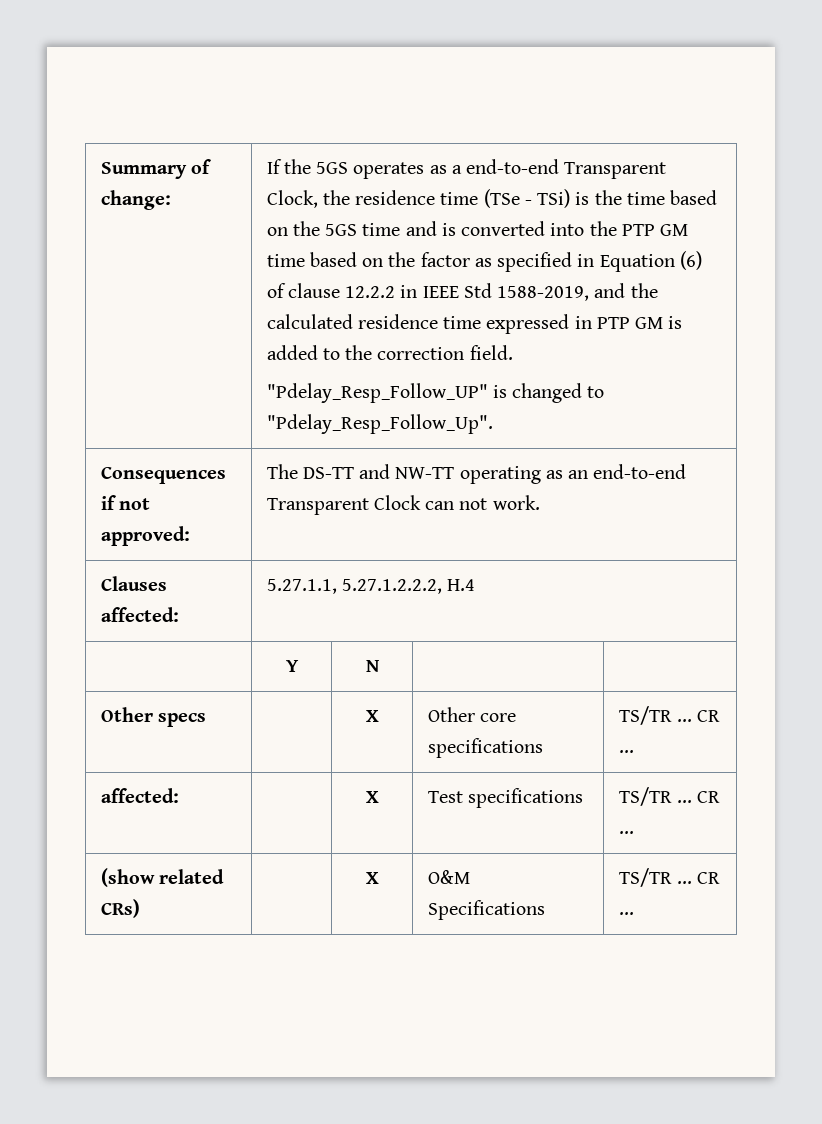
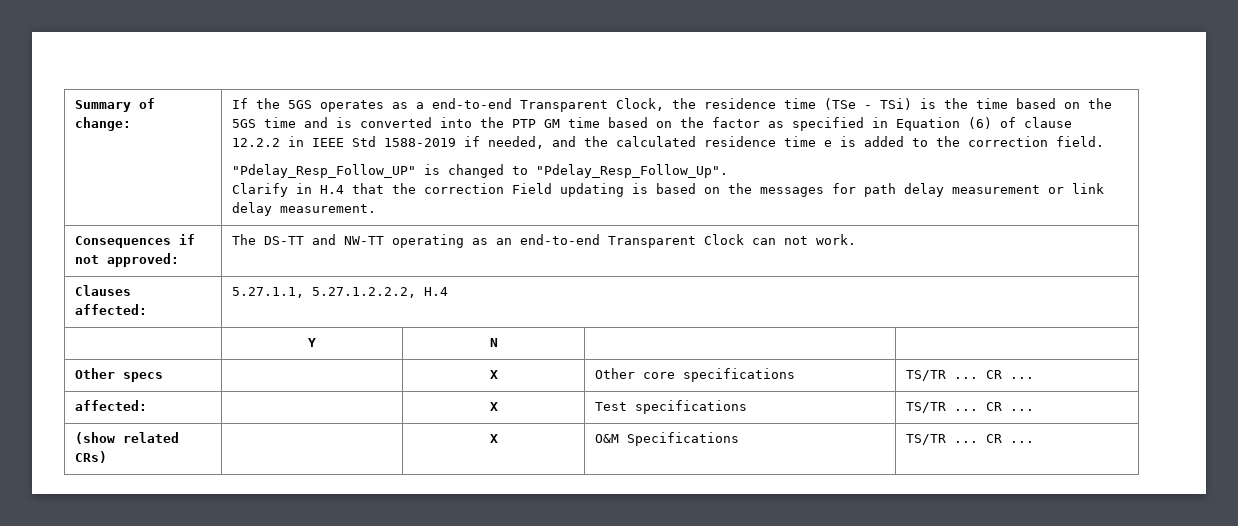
- If the 5GS operates as a end-to-end Transparent Clock, the residence time (TSe - TSi) is the time based on the 5GS time and is converted into the PTP GM time based on the factor as specified in Equation (6) of clause 12.2.2 in IEEE Std 1588-2019, and the calculated residence time expressed in PTP GM is added to the correction field.
+ If the 5GS operates as a end-to-end Transparent Clock, the residence time (TSe - TSi) is the time based on the 5GS time and is converted into the PTP GM time based on the factor as specified in Equation (6) of clause 12.2.2 in IEEE Std 1588-2019 if needed, and the calculated residence time e is added to the correction field.
+ Clarify in H.4 that the correction Field updating is based on the messages for path delay measurement or link delay measurement.

